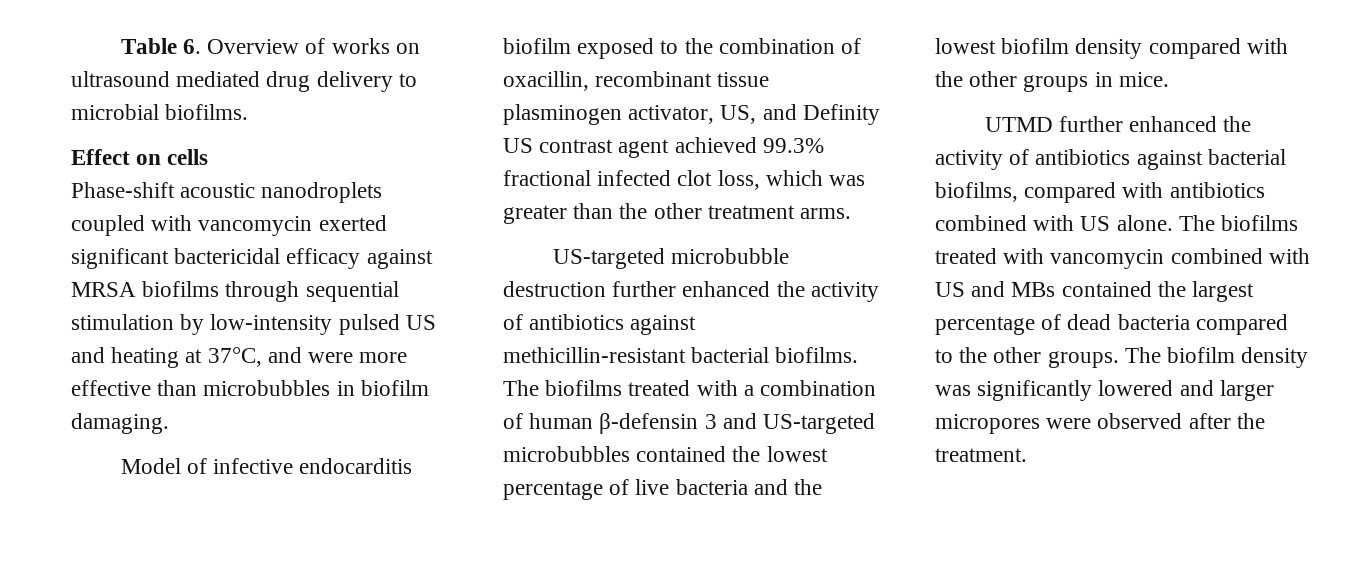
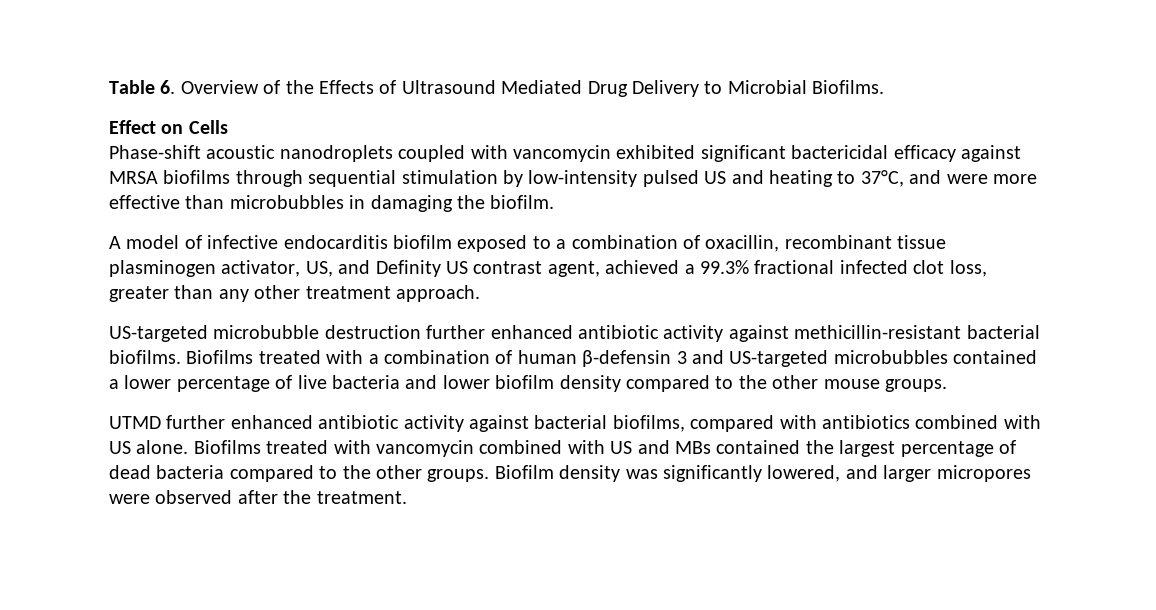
- Table 6. Overview of works on ultrasound mediated drug delivery to microbial biofilms.
+ Table 6. Overview of the Effects of Ultrasound Mediated Drug Delivery to Microbial Biofilms.
- Effect on cells
+ Effect on Cells
- Phase-shift acoustic nanodroplets coupled with vancomycin exerted significant bactericidal efficacy against MRSA biofilms through sequential stimulation by low-intensity pulsed US and heating at 37°C, and were more effective than microbubbles in biofilm damaging.
- Model of infective endocarditis biofilm exposed to the combination of oxacillin, recombinant tissue plasminogen activator, US, and Definity US contrast agent achieved 99.3% fractional infected clot loss, which was greater than the other treatment arms.
+ Phase-shift acoustic nanodroplets coupled with vancomycin exhibited significant bactericidal efficacy against MRSA biofilms through sequential stimulation by low-intensity pulsed US and heating to 37°C, and were more effective than microbubbles in damaging the biofilm.
+ A model of infective endocarditis biofilm exposed to a combination of oxacillin, recombinant tissue plasminogen activator, US, and Definity US contrast agent, achieved a 99.3% fractional infected clot loss, greater than any other treatment approach.
- US-targeted microbubble destruction further enhanced the activity of antibiotics against methicillin-resistant bacterial biofilms.
+ US-targeted microbubble destruction further enhanced antibiotic activity against methicillin-resistant bacterial biofilms.
- The biofilms treated with a combination of human β-defensin 3 and US-targeted microbubbles contained the lowest percentage of live bacteria and the lowest biofilm density compared with the other groups in mice.
+ Biofilms treated with a combination of human β-defensin 3 and US-targeted microbubbles contained a lower percentage of live bacteria and lower biofilm density compared to the other mouse groups.
- UTMD further enhanced the activity of antibiotics against bacterial biofilms, compared with antibiotics combined with US alone.
+ UTMD further enhanced antibiotic activity against bacterial biofilms, compared with antibiotics combined with US alone.
- The biofilms treated with vancomycin combined with US and MBs contained the largest percentage of dead bacteria compared to the other groups.
+ Biofilms treated with vancomycin combined with US and MBs contained the largest percentage of dead bacteria compared to the other groups.
- The biofilm density was significantly lowered and larger micropores were observed after the treatment.
+ Biofilm density was significantly lowered, and larger micropores were observed after the treatment.

